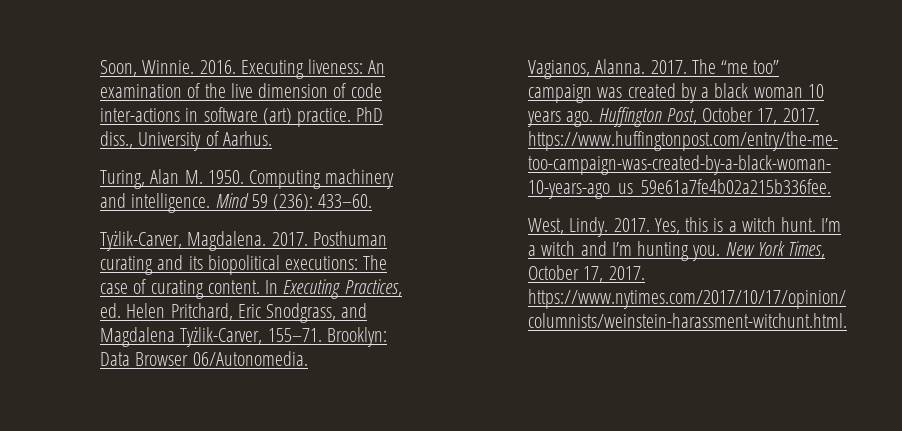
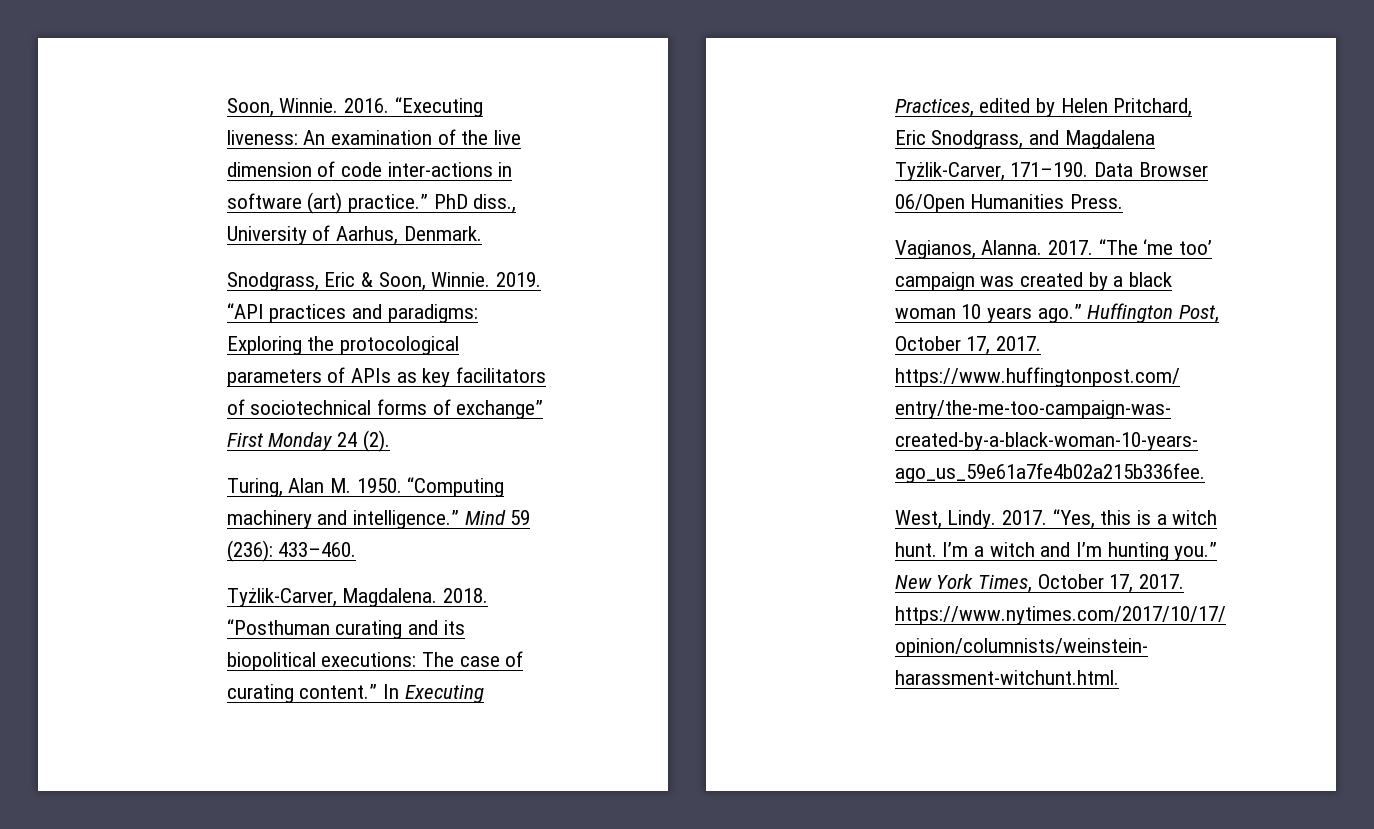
- Executing liveness: An examination of the live dimension of code inter-actions in software (art) practice.
+ “Executing liveness: An examination of the live dimension of code inter-actions in software (art) practice.”
- PhD diss., University of Aarhus.
+ PhD diss., University of Aarhus, Denmark.
+ Snodgrass, Eric & Soon, Winnie. 2019. “API practices and paradigms: Exploring the protocological parameters of APIs as key facilitators of sociotechnical forms of exchange” First Monday 24 (2).
- Computing machinery and intelligence.
+ “Computing machinery and intelligence.”
- Mind 59 (236): 433–60.
+ Mind 59 (236): 433–460.
- 2017. Posthuman curating and its biopolitical executions: The case of curating content.
+ 2018. “Posthuman curating and its biopolitical executions: The case of curating content.”
- In Executing Practices, ed. Helen Pritchard, Eric Snodgrass, and Magdalena Tyżlik-Carver, 155–71. Brooklyn: Data Browser 06/Autonomedia.
+ In Executing Practices, edited by Helen Pritchard, Eric Snodgrass, and Magdalena Tyżlik-Carver, 171–190. Data Browser 06/Open Humanities Press.
- The “me too” campaign was created by a black woman 10 years ago.
+ “The ‘me too’ campaign was created by a black woman 10 years ago.”
- Yes, this is a witch hunt.
+ “Yes, this is a witch hunt.
- I’m a witch and I’m hunting you.
+ I’m a witch and I’m hunting you.”

